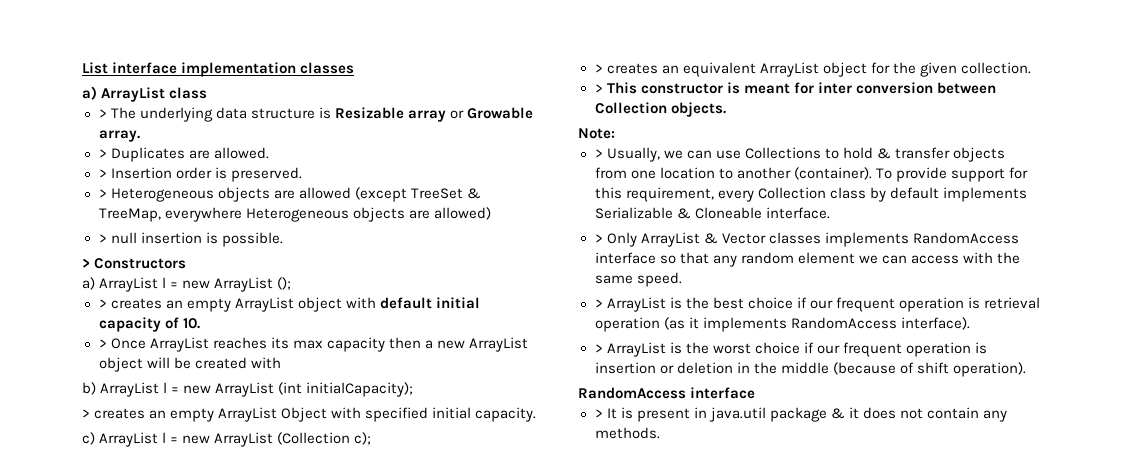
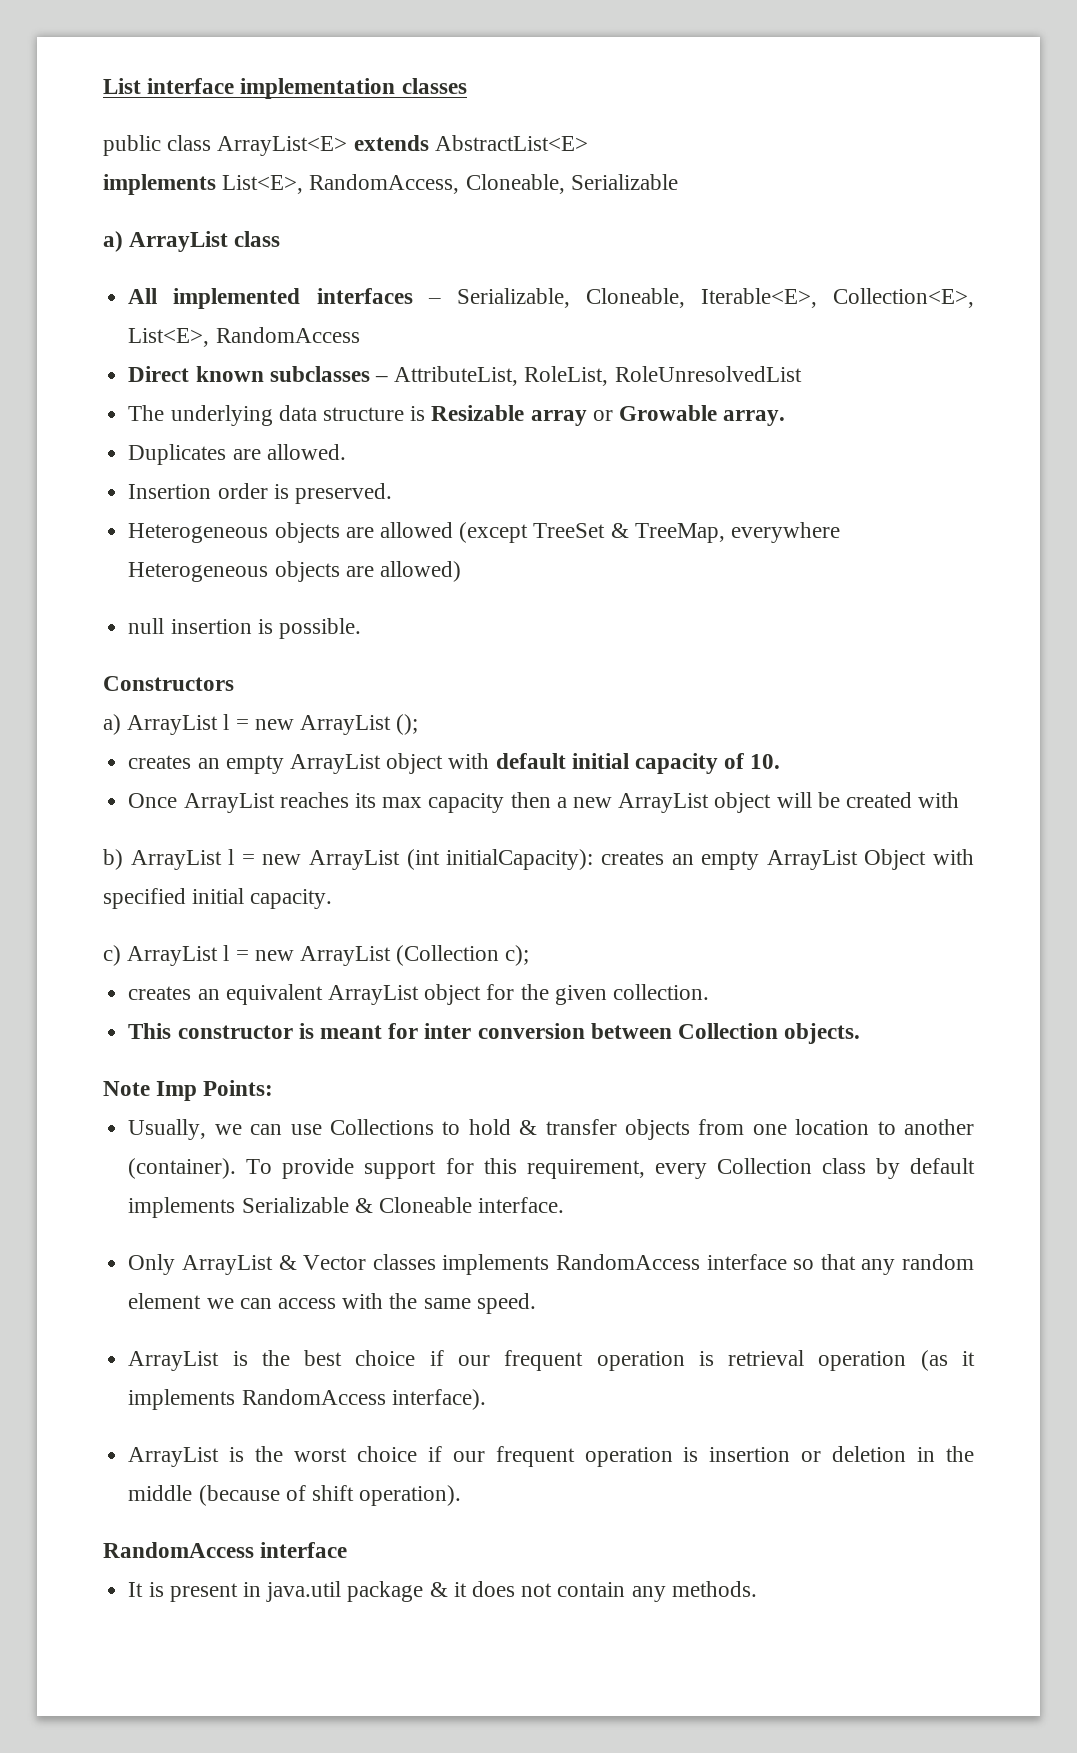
+ public class ArrayList<E> extends AbstractList<E>
+ implements List<E>, RandomAccess, Cloneable, Serializable
  a) ArrayList class
- > The underlying data structure is Resizable array or Growable array.
+ All implemented interfaces – Serializable, Cloneable, Iterable<E>, Collection<E>, List<E>, RandomAccess
+ Direct known subclasses – AttributeList, RoleList, RoleUnresolvedList
+ The underlying data structure is Resizable array or Growable array.
- > Duplicates are allowed.
+ Duplicates are allowed.
- > Insertion order is preserved.
+ Insertion order is preserved.
- > Heterogeneous objects are allowed (except TreeSet & TreeMap, everywhere Heterogeneous objects are allowed)
+ Heterogeneous objects are allowed (except TreeSet & TreeMap, everywhere Heterogeneous objects are allowed)
- > null insertion is possible.
+ null insertion is possible.
- > Constructors
+ Constructors
- > creates an empty ArrayList object with default initial capacity of 10.
+ creates an empty ArrayList object with default initial capacity of 10.
- > Once ArrayList reaches its max capacity then a new ArrayList object will be created with
+ Once ArrayList reaches its max capacity then a new ArrayList object will be created with
- b) ArrayList l = new ArrayList (int initialCapacity);
- > creates an empty ArrayList Object with specified initial capacity.
+ b) ArrayList l = new ArrayList (int initialCapacity): creates an empty ArrayList Object with specified initial capacity.
- > creates an equivalent ArrayList object for the given collection.
+ creates an equivalent ArrayList object for the given collection.
- > This constructor is meant for inter conversion between Collection objects.
+ This constructor is meant for inter conversion between Collection objects.
- Note:
- > Usually, we can use Collections to hold & transfer objects from one location to another (container).
+ Note Imp Points:
+ Usually, we can use Collections to hold & transfer objects from one location to another (container).
- > Only ArrayList & Vector classes implements RandomAccess interface so that any random element we can access with the same speed.
+ Only ArrayList & Vector classes implements RandomAccess interface so that any random element we can access with the same speed.
- > ArrayList is the best choice if our frequent operation is retrieval operation (as it implements RandomAccess interface).
+ ArrayList is the best choice if our frequent operation is retrieval operation (as it implements RandomAccess interface).
- > ArrayList is the worst choice if our frequent operation is insertion or deletion in the middle (because of shift operation).
+ ArrayList is the worst choice if our frequent operation is insertion or deletion in the middle (because of shift operation).
- > It is present in java.util package & it does not contain any methods.
+ It is present in java.util package & it does not contain any methods.

